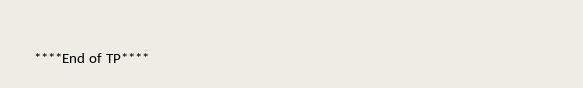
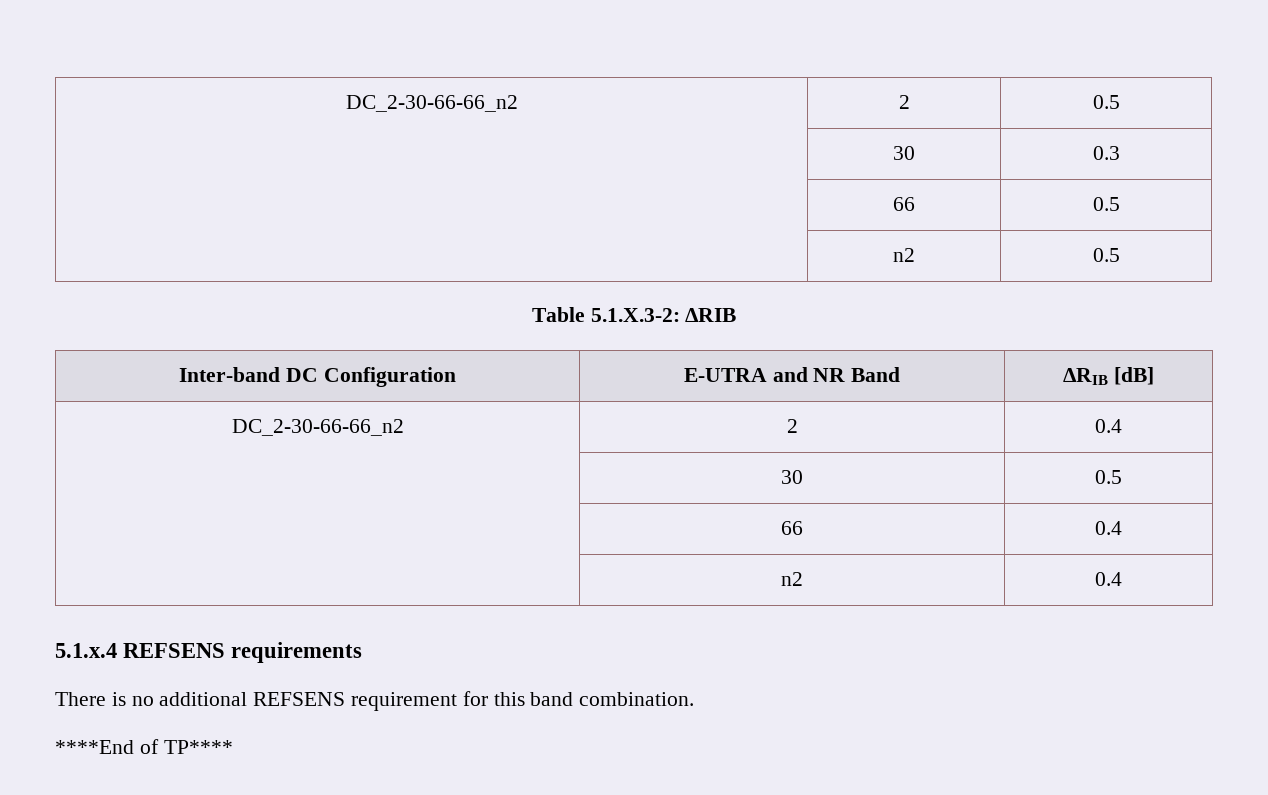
+ DC_2-30-66-66_n2 | 2 | 0.5
+ | 30 | 0.3
+ | 66 | 0.5
+ | n2 | 0.5
+ Table 5.1.X.3-2: ΔRIB
+ Inter-band DC Configuration | E-UTRA and NR Band | ΔRIB [dB]
+ DC_2-30-66-66_n2 | 2 | 0.4
+ | 30 | 0.5
+ | 66 | 0.4
+ | n2 | 0.4
+ 5.1.x.4 REFSENS requirements
+ There is no additional REFSENS requirement for this band combination.

